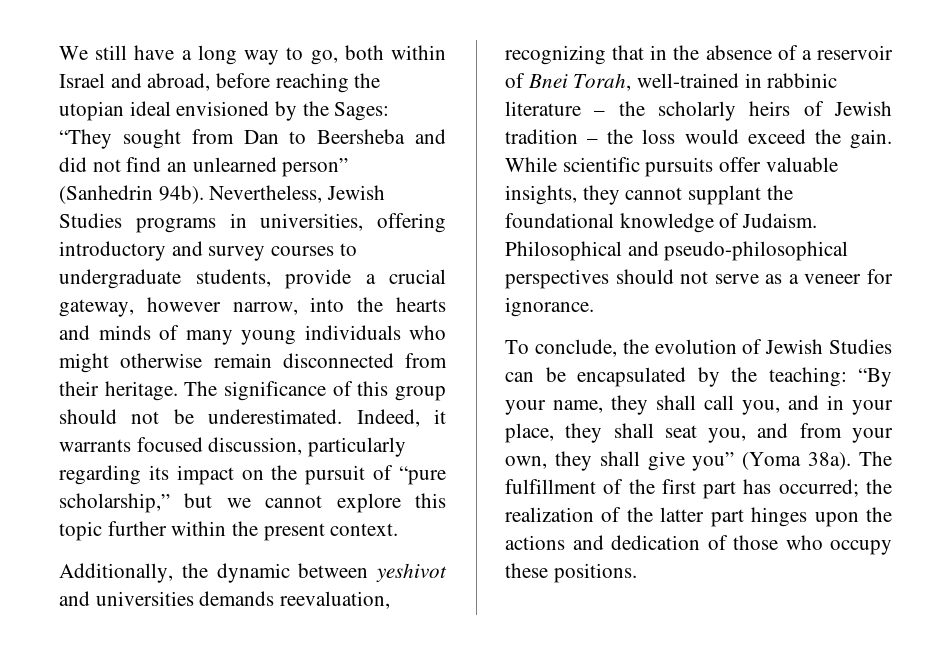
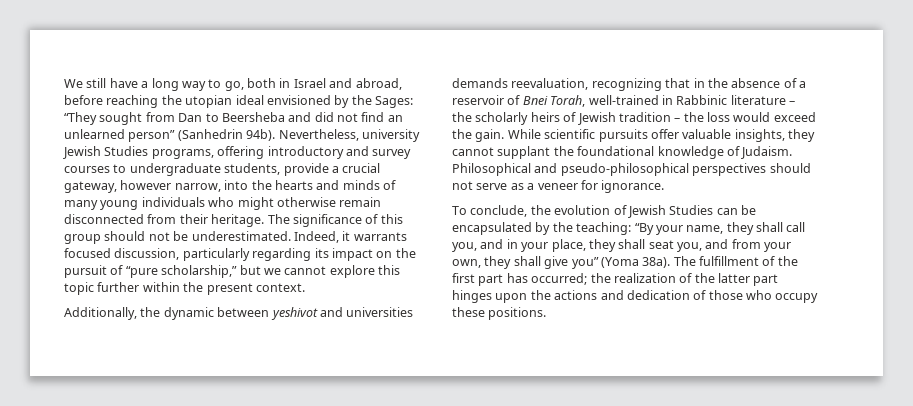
- We still have a long way to go, both within Israel and abroad, before reaching the utopian ideal envisioned by the Sages: “They sought from Dan to Beersheba and did not find an unlearned person” (Sanhedrin 94b).
+ We still have a long way to go, both in Israel and abroad, before reaching the utopian ideal envisioned by the Sages: “They sought from Dan to Beersheba and did not find an unlearned person” (Sanhedrin 94b).
- Nevertheless, Jewish Studies programs in universities, offering introductory and survey courses to undergraduate students, provide a crucial gateway, however narrow, into the hearts and minds of many young individuals who might otherwise remain disconnected from their heritage.
+ Nevertheless, university Jewish Studies programs, offering introductory and survey courses to undergraduate students, provide a crucial gateway, however narrow, into the hearts and minds of many young individuals who might otherwise remain disconnected from their heritage.
- Additionally, the dynamic between yeshivot and universities demands reevaluation, recognizing that in the absence of a reservoir of Bnei Torah, well-trained in rabbinic literature – the scholarly heirs of Jewish tradition – the loss would exceed the gain.
+ Additionally, the dynamic between yeshivot and universities demands reevaluation, recognizing that in the absence of a reservoir of Bnei Torah, well-trained in Rabbinic literature – the scholarly heirs of Jewish tradition – the loss would exceed the gain.

